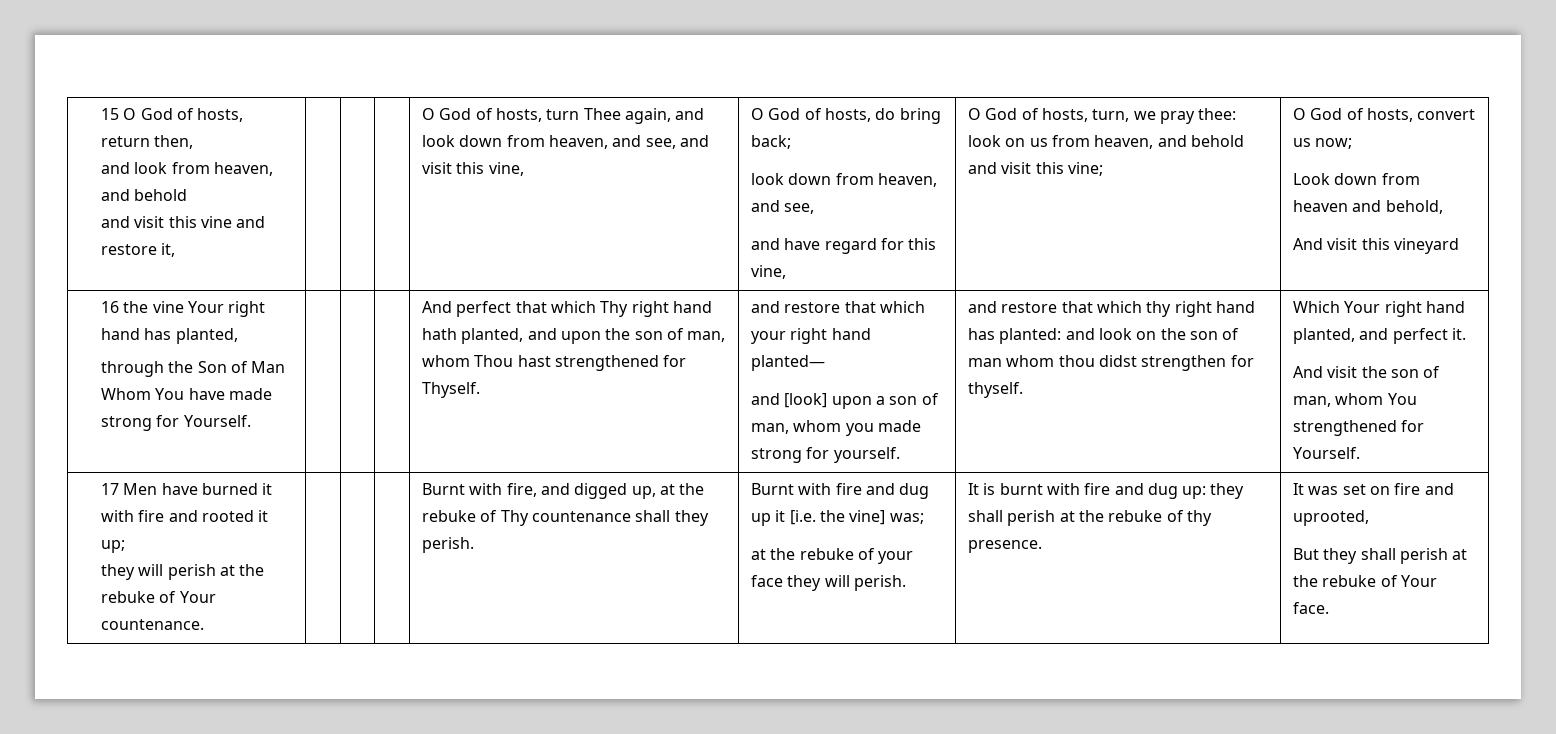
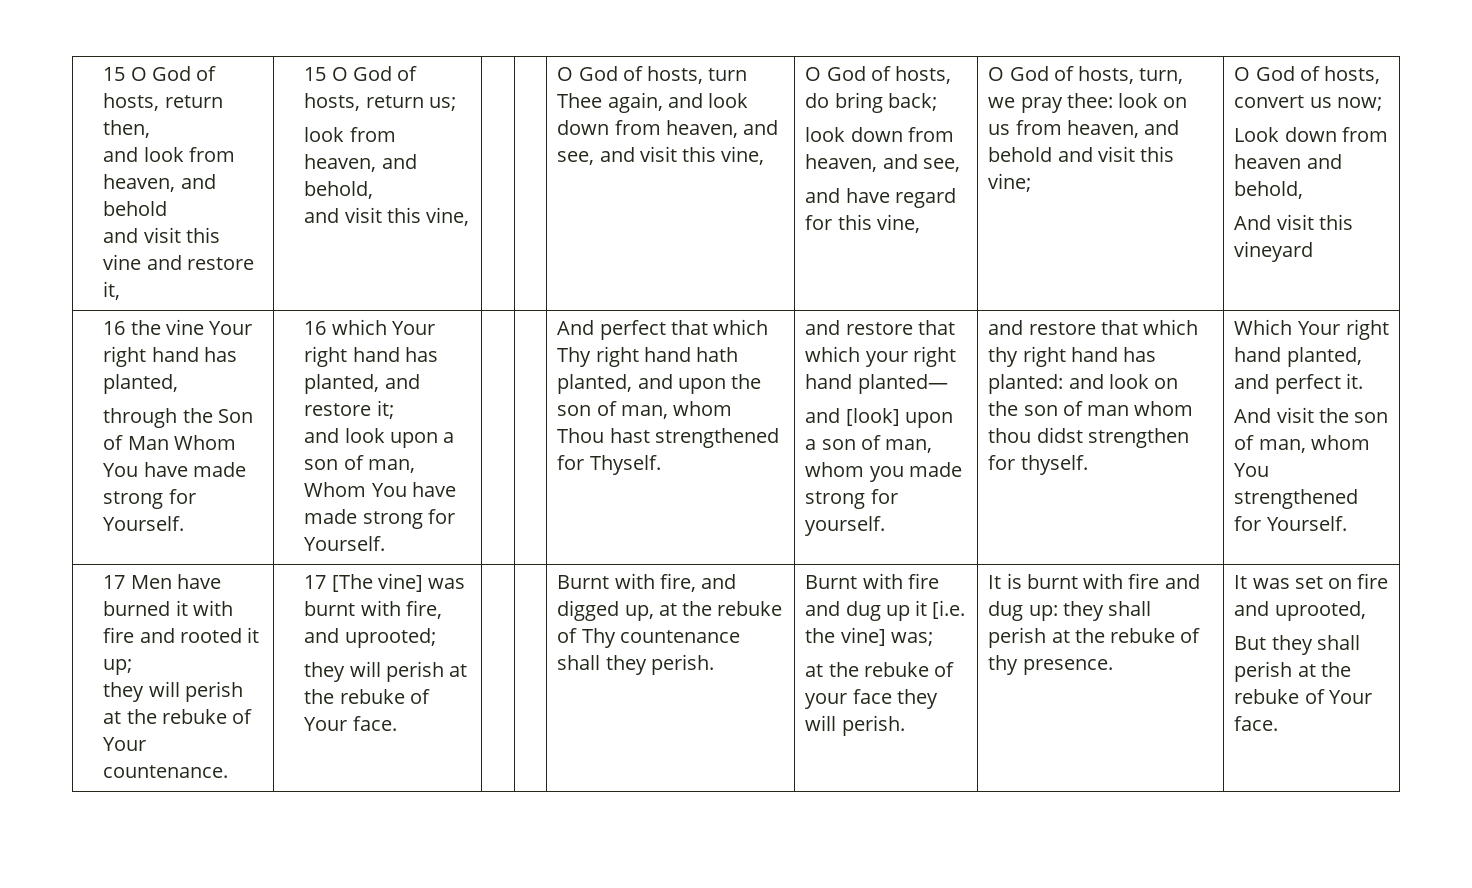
+ 15 O God of hosts, return us;
+ look from heaven, and behold,
+ and visit this vine,
+ 16 which Your right hand has planted, and restore it;
+ and look upon a son of man, Whom You have made strong for Yourself.
+ 17 [The vine] was burnt with fire, and uprooted;
+ they will perish at the rebuke of Your face.

